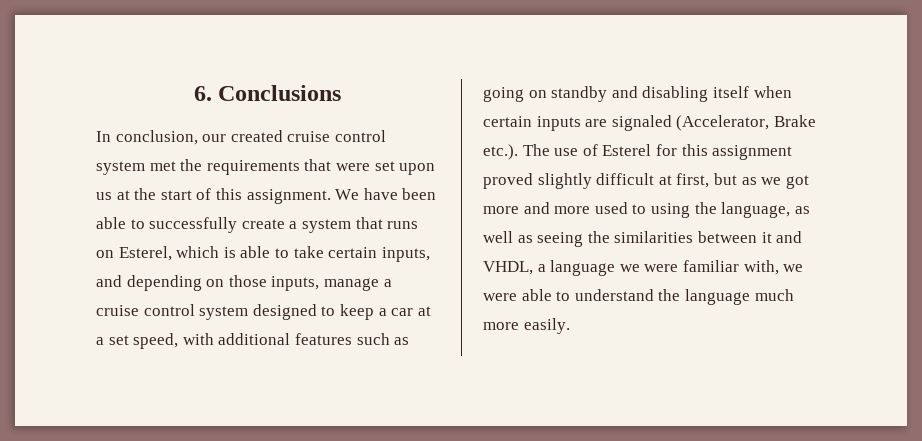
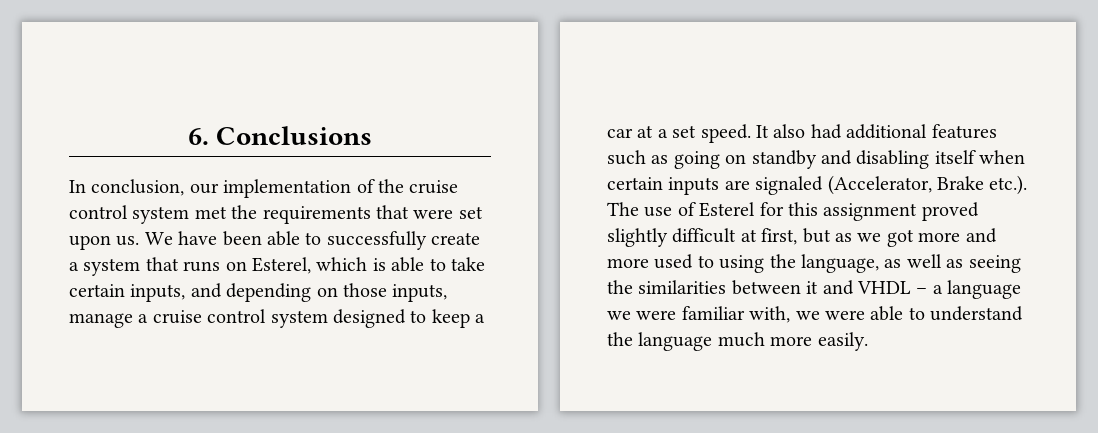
- In conclusion, our created cruise control system met the requirements that were set upon us at the start of this assignment.
+ In conclusion, our implementation of the cruise control system met the requirements that were set upon us.
- We have been able to successfully create a system that runs on Esterel, which is able to take certain inputs, and depending on those inputs, manage a cruise control system designed to keep a car at a set speed, with additional features such as going on standby and disabling itself when certain inputs are signaled (Accelerator, Brake etc.). The use of Esterel for this assignment proved slightly difficult at first, but as we got more and more used to using the language, as well as seeing the similarities between it and VHDL, a language we were familiar with, we were able to understand the language much more easily.
+ We have been able to successfully create a system that runs on Esterel, which is able to take certain inputs, and depending on those inputs, manage a cruise control system designed to keep a car at a set speed. It also had additional features such as going on standby and disabling itself when certain inputs are signaled (Accelerator, Brake etc.). The use of Esterel for this assignment proved slightly difficult at first, but as we got more and more used to using the language, as well as seeing the similarities between it and VHDL – a language we were familiar with, we were able to understand the language much more easily.

